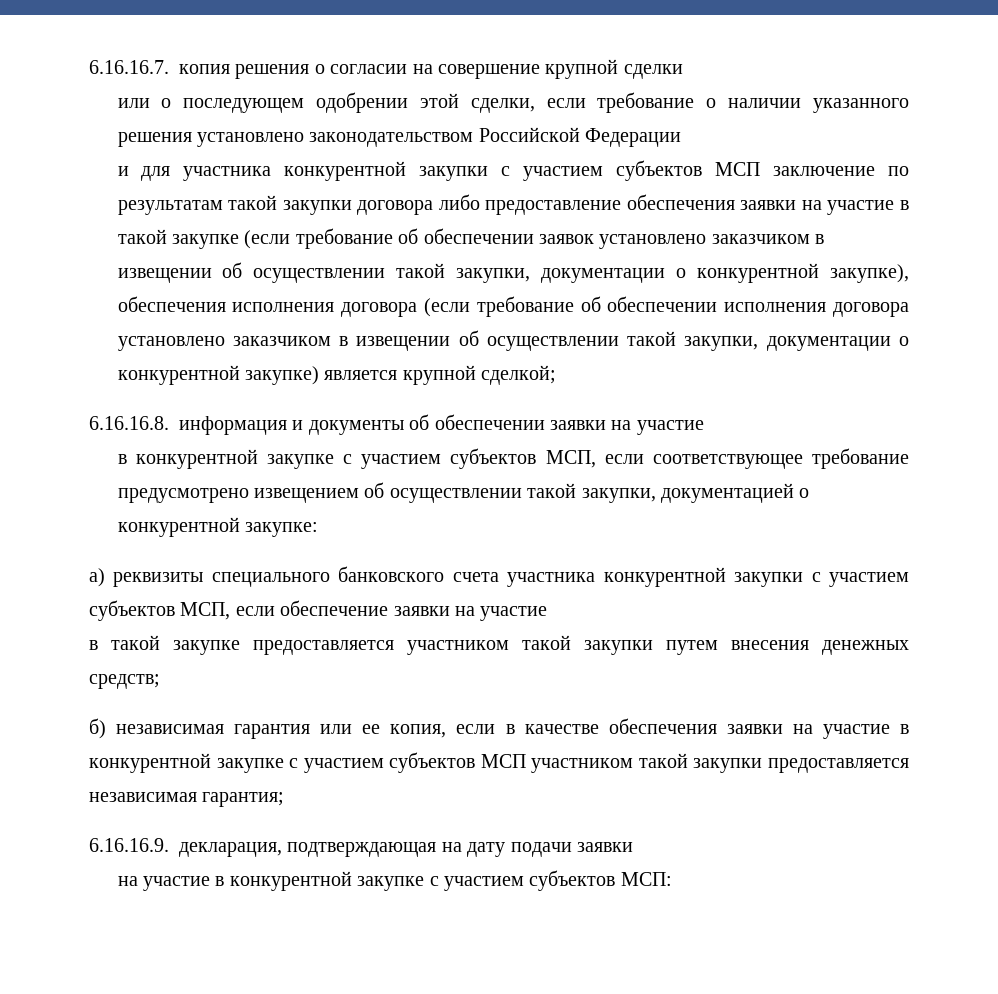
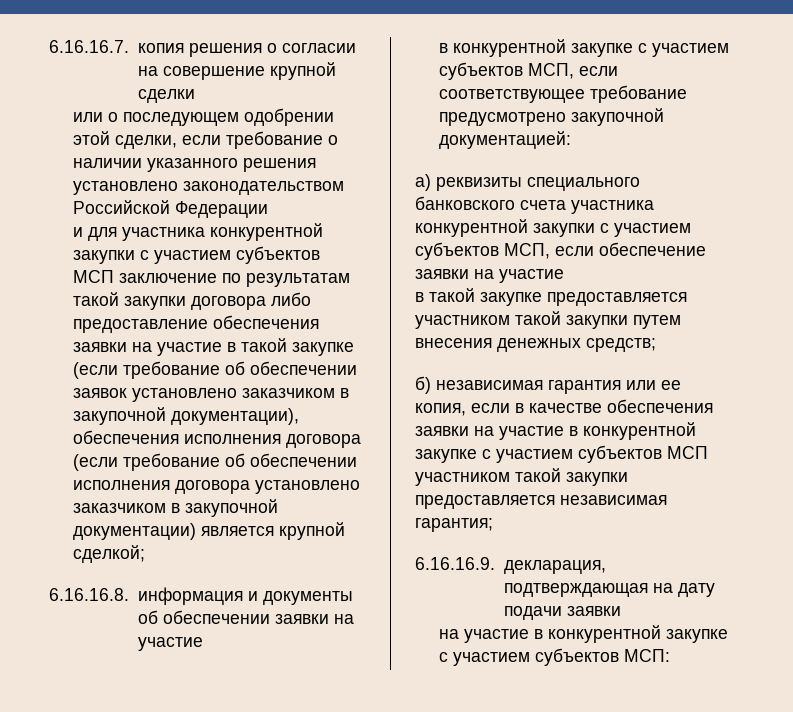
- и для участника конкурентной закупки с участием субъектов МСП заключение по результатам такой закупки договора либо предоставление обеспечения заявки на участие в такой закупке (если требование об обеспечении заявок установлено заказчиком в извещении об осуществлении такой закупки, документации о конкурентной закупке), обеспечения исполнения договора (если требование об обеспечении исполнения договора установлено заказчиком в извещении об осуществлении такой закупки, документации о конкурентной закупке) является крупной сделкой;
+ и для участника конкурентной закупки с участием субъектов МСП заключение по результатам такой закупки договора либо предоставление обеспечения заявки на участие в такой закупке (если требование об обеспечении заявок установлено заказчиком в закупочной документации), обеспечения исполнения договора (если требование об обеспечении исполнения договора установлено заказчиком в закупочной документации) является крупной сделкой;
- в конкурентной закупке с участием субъектов МСП, если соответствующее требование предусмотрено извещением об осуществлении такой закупки, документацией о конкурентной закупке:
+ в конкурентной закупке с участием субъектов МСП, если соответствующее требование предусмотрено закупочной документацией:

